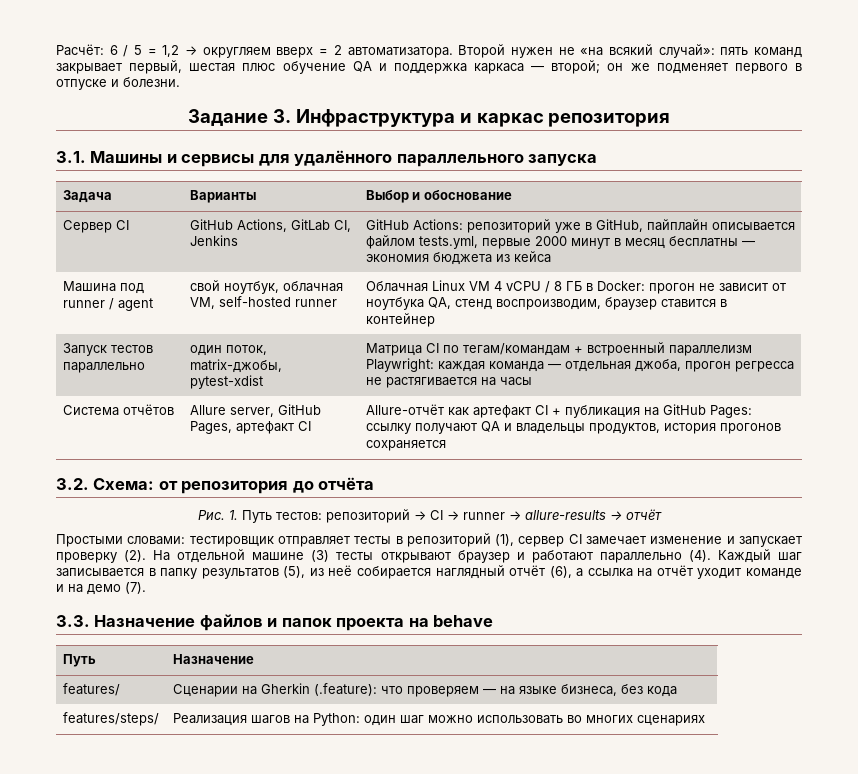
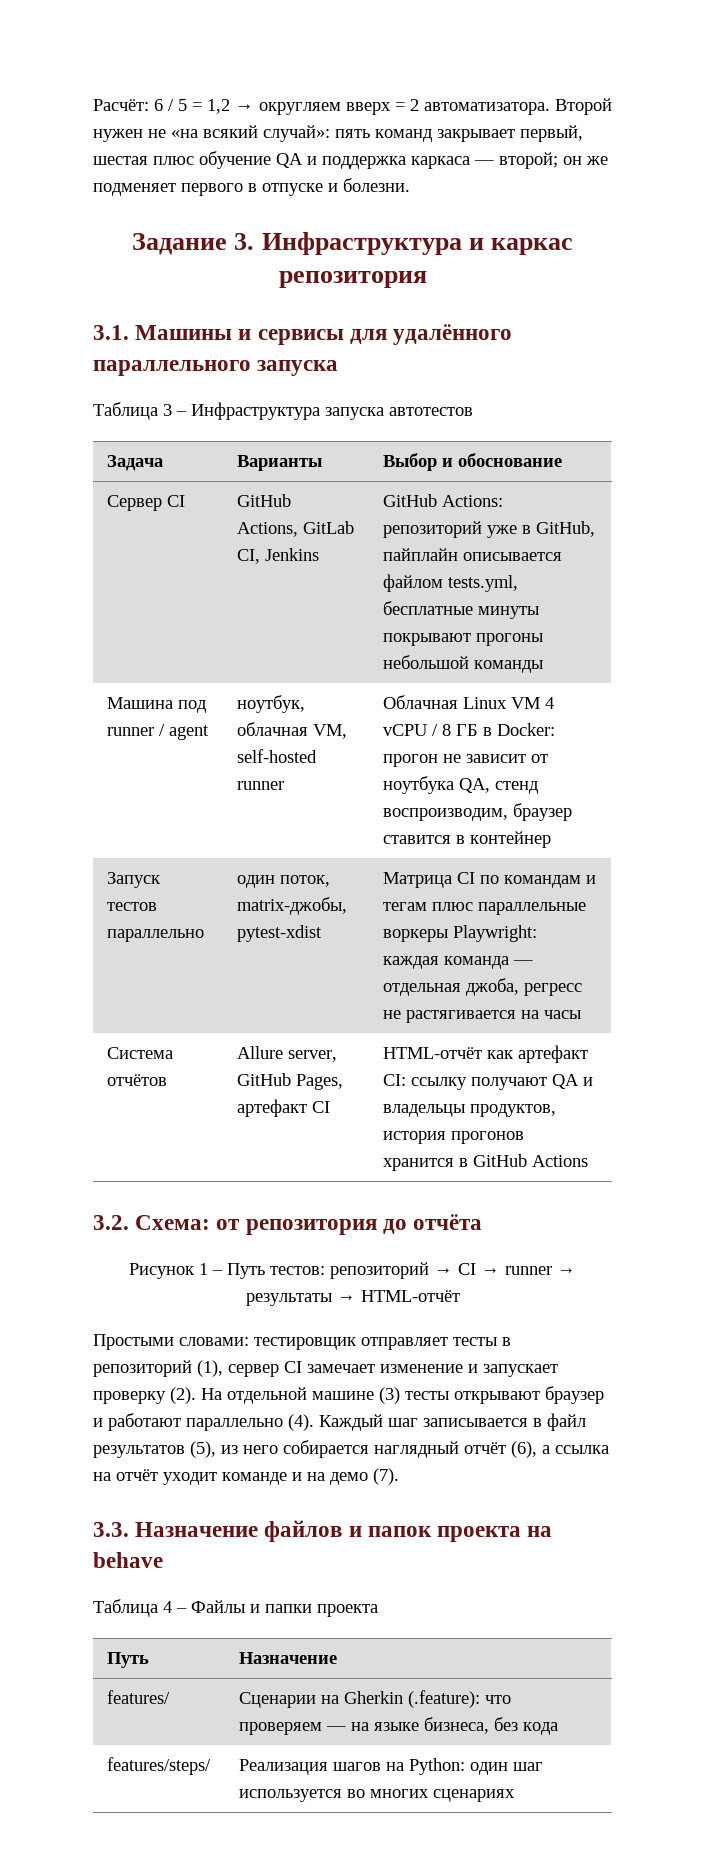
+ Таблица 3 – Инфраструктура запуска автотестов
- Сервер CI | GitHub Actions, GitLab CI, Jenkins | GitHub Actions: репозиторий уже в GitHub, пайплайн описывается файлом tests.yml, первые 2000 минут в месяц бесплатны — экономия бюджета из кейса
+ Сервер CI | GitHub Actions, GitLab CI, Jenkins | GitHub Actions: репозиторий уже в GitHub, пайплайн описывается файлом tests.yml, бесплатные минуты покрывают прогоны небольшой команды
- Машина под runner / agent | свой ноутбук, облачная VM, self-hosted runner | Облачная Linux VM 4 vCPU / 8 ГБ в Docker: прогон не зависит от ноутбука QA, стенд воспроизводим, браузер ставится в контейнер
+ Машина под runner / agent | ноутбук, облачная VM, self-hosted runner | Облачная Linux VM 4 vCPU / 8 ГБ в Docker: прогон не зависит от ноутбука QA, стенд воспроизводим, браузер ставится в контейнер
- Запуск тестов параллельно | один поток, matrix-джобы, pytest-xdist | Матрица CI по тегам/командам + встроенный параллелизм Playwright: каждая команда — отдельная джоба, прогон регресса не растягивается на часы
+ Запуск тестов параллельно | один поток, matrix-джобы, pytest-xdist | Матрица CI по командам и тегам плюс параллельные воркеры Playwright: каждая команда — отдельная джоба, регресс не растягивается на часы
- Система отчётов | Allure server, GitHub Pages, артефакт CI | Allure-отчёт как артефакт CI + публикация на GitHub Pages: ссылку получают QA и владельцы продуктов, история прогонов сохраняется
+ Система отчётов | Allure server, GitHub Pages, артефакт CI | HTML-отчёт как артефакт CI: ссылку получают QA и владельцы продуктов, история прогонов хранится в GitHub Actions
- Рис. 1. Путь тестов: репозиторий → CI → runner → allure-results → отчёт
+ Рисунок 1 – Путь тестов: репозиторий → CI → runner → результаты → HTML-отчёт
- Каждый шаг записывается в папку результатов (5), из неё собирается наглядный отчёт (6), а ссылка на отчёт уходит команде и на демо (7).
+ Каждый шаг записывается в файл результатов (5), из него собирается наглядный отчёт (6), а ссылка на отчёт уходит команде и на демо (7).
+ Таблица 4 – Файлы и папки проекта
- features/steps/ | Реализация шагов на Python: один шаг можно использовать во многих сценариях
+ features/steps/ | Реализация шагов на Python: один шаг используется во многих сценариях

